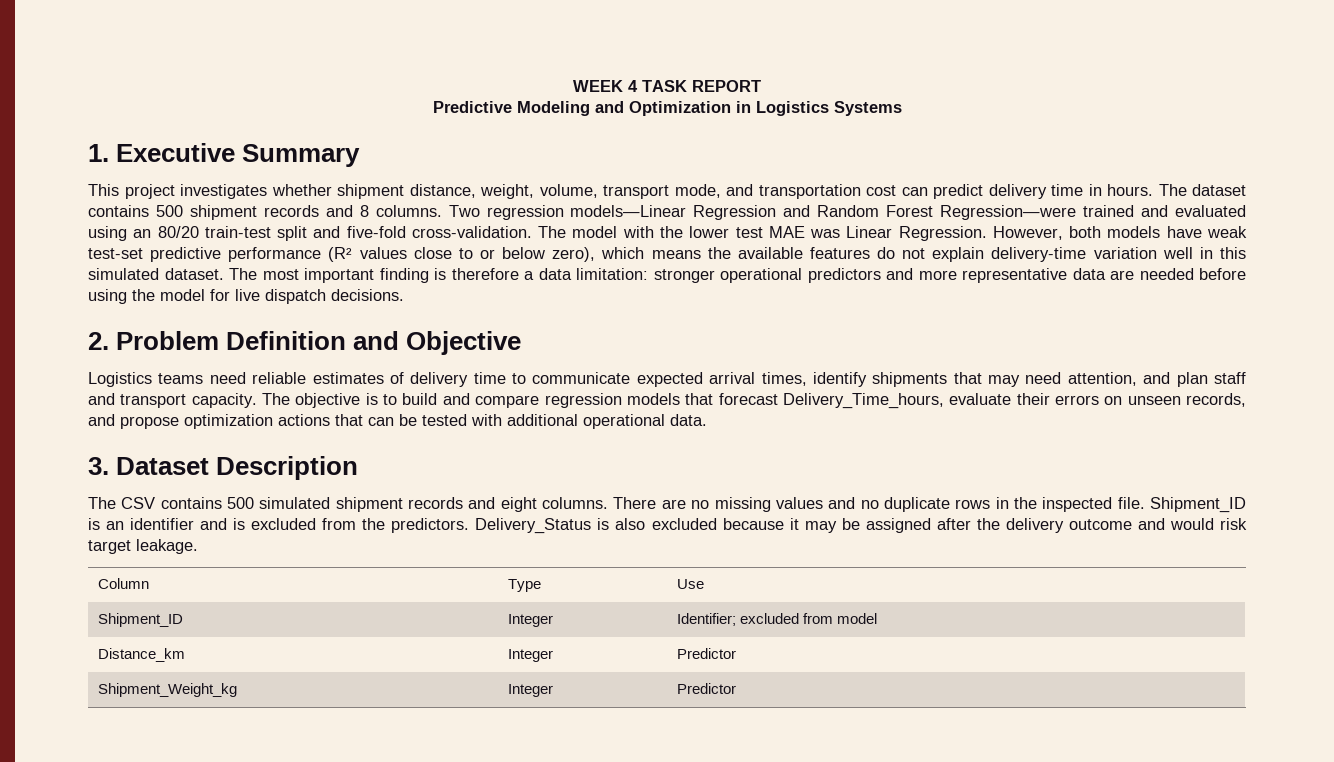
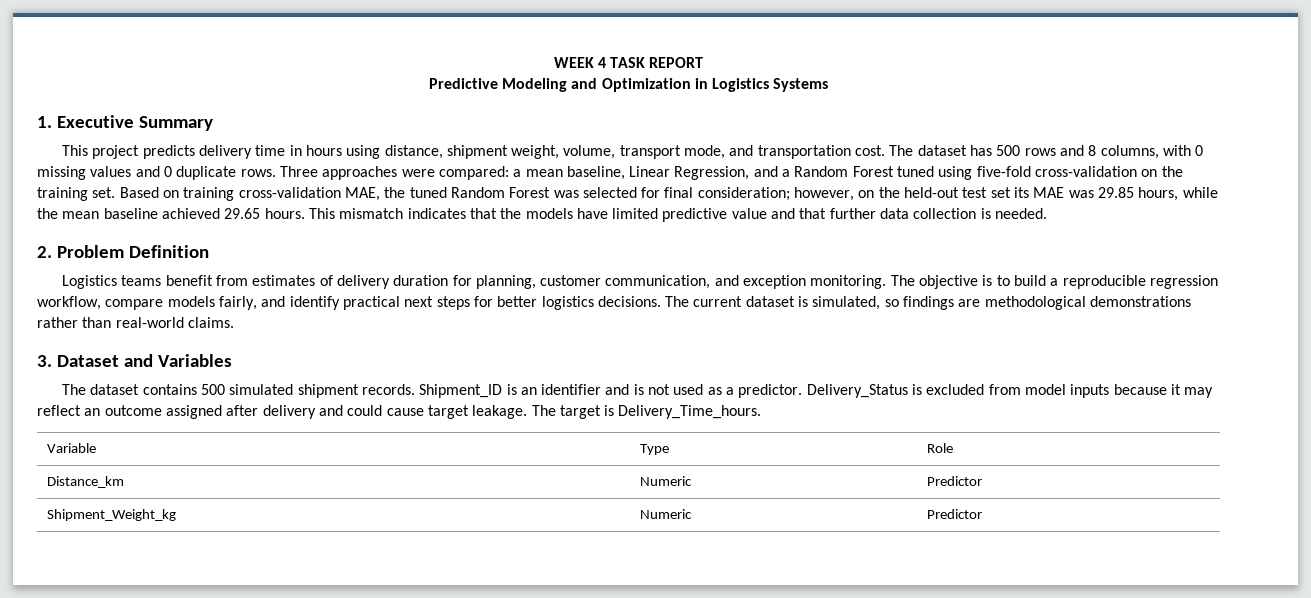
- This project investigates whether shipment distance, weight, volume, transport mode, and transportation cost can predict delivery time in hours. The dataset contains 500 shipment records and 8 columns. Two regression models—Linear Regression and Random Forest Regression—were trained and evaluated using an 80/20 train-test split and five-fold cross-validation. The model with the lower test MAE was Linear Regression. However, both models have weak test-set predictive performance (R² values close to or below zero), which means the available features do not explain delivery-time variation well in this simulated dataset. The most important finding is therefore a data limitation: stronger operational predictors and more representative data are needed before using the model for live dispatch decisions.
+ This project predicts delivery time in hours using distance, shipment weight, volume, transport mode, and transportation cost. The dataset has 500 rows and 8 columns, with 0 missing values and 0 duplicate rows. Three approaches were compared: a mean baseline, Linear Regression, and a Random Forest tuned using five-fold cross-validation on the training set. Based on training cross-validation MAE, the tuned Random Forest was selected for final consideration; however, on the held-out test set its MAE was 29.85 hours, while the mean baseline achieved 29.65 hours. This mismatch indicates that the models have limited predictive value and that further data collection is needed.
- 2. Problem Definition and Objective
+ 2. Problem Definition
- Logistics teams need reliable estimates of delivery time to communicate expected arrival times, identify shipments that may need attention, and plan staff and transport capacity.
+ Logistics teams benefit from estimates of delivery duration for planning, customer communication, and exception monitoring.
- The objective is to build and compare regression models that forecast Delivery_Time_hours, evaluate their errors on unseen records, and propose optimization actions that can be tested with additional operational data.
+ The objective is to build a reproducible regression workflow, compare models fairly, and identify practical next steps for better logistics decisions. The current dataset is simulated, so findings are methodological demonstrations rather than real-world claims.
- 3. Dataset Description
- The CSV contains 500 simulated shipment records and eight columns. There are no missing values and no duplicate rows in the inspected file.
+ 3. Dataset and Variables
+ The dataset contains 500 simulated shipment records.
- Shipment_ID is an identifier and is excluded from the predictors. Delivery_Status is also excluded because it may be assigned after the delivery outcome and would risk target leakage.
- Column | Type | Use
- Shipment_ID | Integer | Identifier; excluded from model
+ Shipment_ID is an identifier and is not used as a predictor. Delivery_Status is excluded from model inputs because it may reflect an outcome assigned after delivery and could cause target leakage. The target is Delivery_Time_hours.
+ Variable | Type | Role
- Distance_km | Integer | Predictor
+ Distance_km | Numeric | Predictor
- Shipment_Weight_kg | Integer | Predictor
+ Shipment_Weight_kg | Numeric | Predictor

